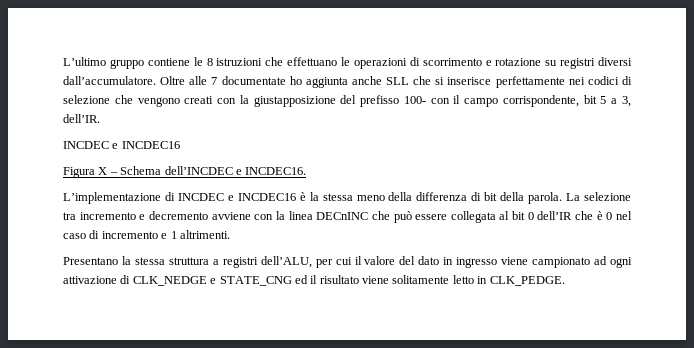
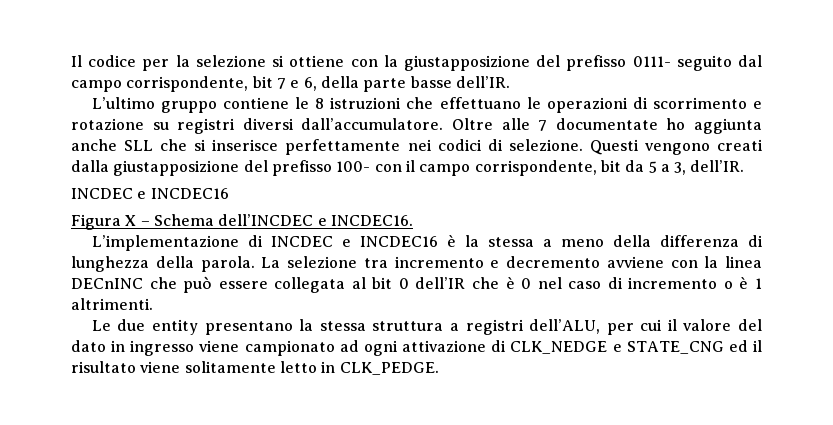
+ Il codice per la selezione si ottiene con la giustapposizione del prefisso 0111- seguito dal campo corrispondente, bit 7 e 6, della parte basse dell’IR.
- Oltre alle 7 documentate ho aggiunta anche SLL che si inserisce perfettamente nei codici di selezione che vengono creati con la giustapposizione del prefisso 100- con il campo corrispondente, bit 5 a 3, dell’IR.
+ Oltre alle 7 documentate ho aggiunta anche SLL che si inserisce perfettamente nei codici di selezione. Questi vengono creati dalla giustapposizione del prefisso 100- con il campo corrispondente, bit da 5 a 3, dell’IR.
- L’implementazione di INCDEC e INCDEC16 è la stessa meno della differenza di bit della parola.
+ L’implementazione di INCDEC e INCDEC16 è la stessa a meno della differenza di lunghezza della parola.
- La selezione tra incremento e decremento avviene con la linea DECnINC che può essere collegata al bit 0 dell’IR che è 0 nel caso di incremento e 1 altrimenti.
+ La selezione tra incremento e decremento avviene con la linea DECnINC che può essere collegata al bit 0 dell’IR che è 0 nel caso di incremento o è 1 altrimenti.
- Presentano la stessa struttura a registri dell’ALU, per cui il valore del dato in ingresso viene campionato ad ogni attivazione di CLK_NEDGE e STATE_CNG ed il risultato viene solitamente letto in CLK_PEDGE.
+ Le due entity presentano la stessa struttura a registri dell’ALU, per cui il valore del dato in ingresso viene campionato ad ogni attivazione di CLK_NEDGE e STATE_CNG ed il risultato viene solitamente letto in CLK_PEDGE.

